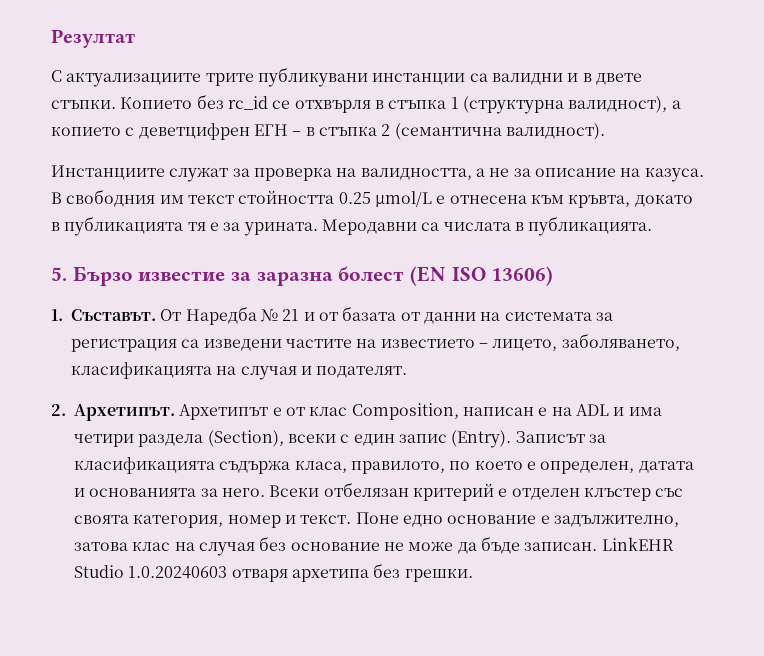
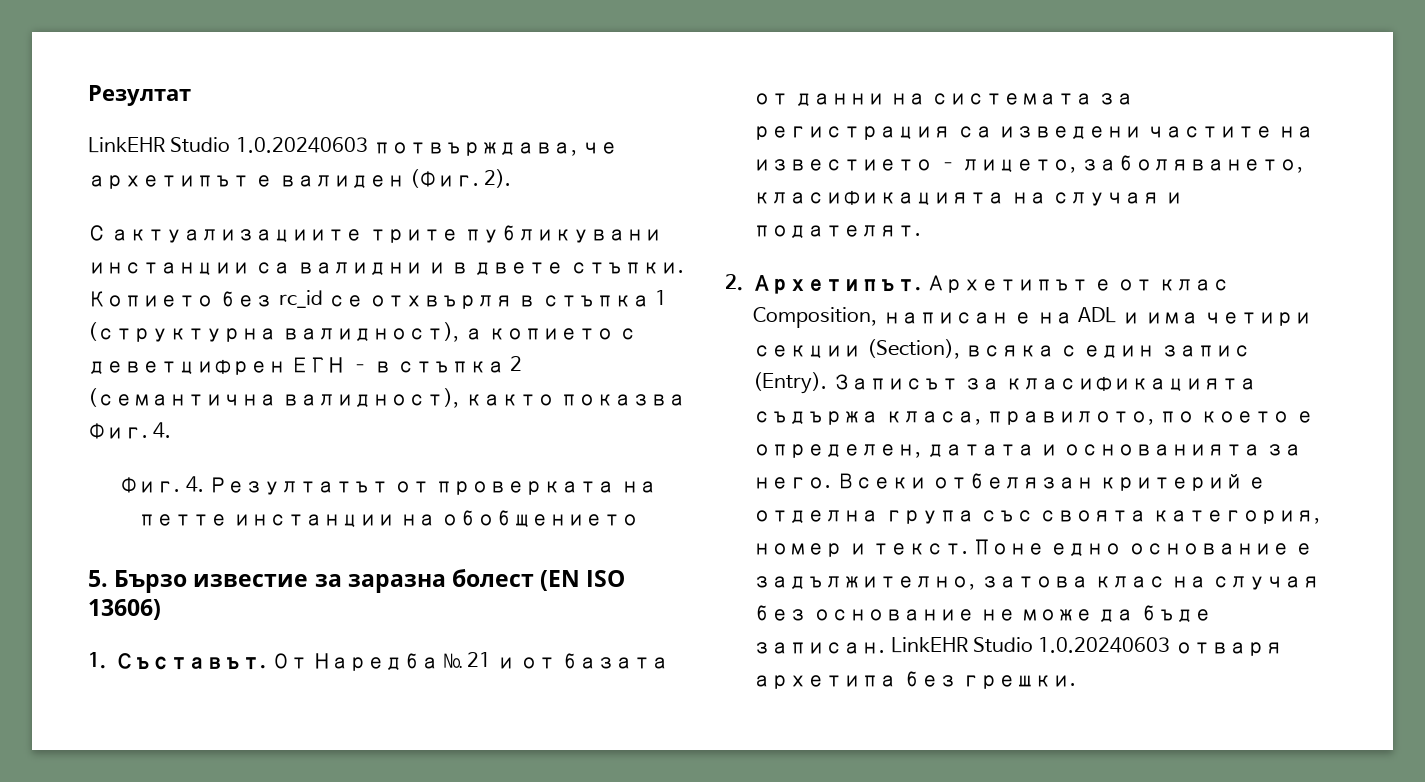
+ LinkEHR Studio 1.0.20240603 потвърждава, че архетипът е валиден (Фиг. 2).
- Копието без rc_id се отхвърля в стъпка 1 (структурна валидност), а копието с деветцифрен ЕГН – в стъпка 2 (семантична валидност).
- Инстанциите служат за проверка на валидността, а не за описание на казуса. В свободния им текст стойността 0.25 μmol/L е отнесена към кръвта, докато в публикацията тя е за урината. Меродавни са числата в публикацията.
+ Копието без rc_id се отхвърля в стъпка 1 (структурна валидност), а копието с деветцифрен ЕГН – в стъпка 2 (семантична валидност), както показва Фиг. 4.
+ Фиг. 4. Резултатът от проверката на петте инстанции на обобщението
- Архетипът е от клас Composition, написан е на ADL и има четири раздела (Section), всеки с един запис (Entry).
+ Архетипът е от клас Composition, написан е на ADL и има четири секции (Section), всяка с един запис (Entry).
- Всеки отбелязан критерий е отделен клъстер със своята категория, номер и текст.
+ Всеки отбелязан критерий е отделна група със своята категория, номер и текст.

